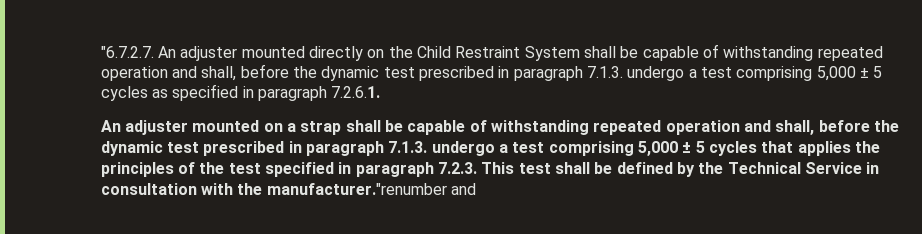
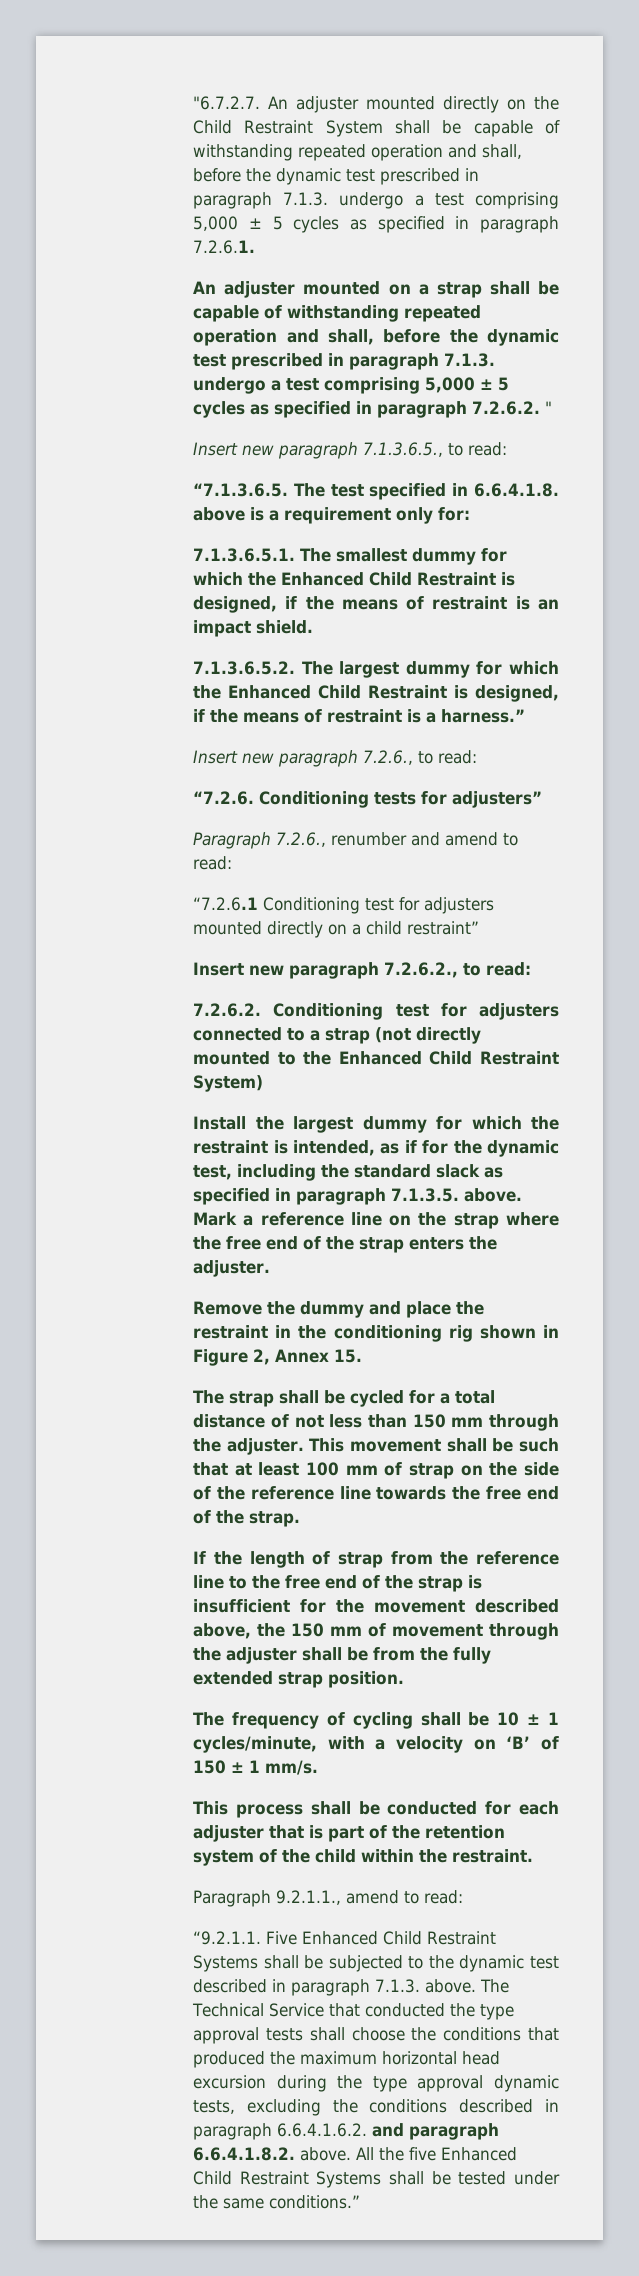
- An adjuster mounted on a strap shall be capable of withstanding repeated operation and shall, before the dynamic test prescribed in paragraph 7.1.3. undergo a test comprising 5,000 ± 5 cycles that applies the principles of the test specified in paragraph 7.2.3. This test shall be defined by the Technical Service in consultation with the manufacturer."renumber and
+ An adjuster mounted on a strap shall be capable of withstanding repeated operation and shall, before the dynamic test prescribed in paragraph 7.1.3. undergo a test comprising 5,000 ± 5 cycles as specified in paragraph 7.2.6.2. "
+ Insert new paragraph 7.1.3.6.5., to read:
+ “7.1.3.6.5. The test specified in 6.6.4.1.8. above is a requirement only for:
+ 7.1.3.6.5.1. The smallest dummy for which the Enhanced Child Restraint is designed, if the means of restraint is an impact shield.
+ 7.1.3.6.5.2. The largest dummy for which the Enhanced Child Restraint is designed, if the means of restraint is a harness.”
+ Insert new paragraph 7.2.6., to read:
+ “7.2.6. Conditioning tests for adjusters”
+ Paragraph 7.2.6., renumber and amend to read:
+ “7.2.6.1 Conditioning test for adjusters mounted directly on a child restraint”
+ Insert new paragraph 7.2.6.2., to read:
+ 7.2.6.2. Conditioning test for adjusters connected to a strap (not directly mounted to the Enhanced Child Restraint System)
+ Install the largest dummy for which the restraint is intended, as if for the dynamic test, including the standard slack as specified in paragraph 7.1.3.5. above. Mark a reference line on the strap where the free end of the strap enters the adjuster.
+ Remove the dummy and place the restraint in the conditioning rig shown in Figure 2, Annex 15.
+ The strap shall be cycled for a total distance of not less than 150 mm through the adjuster. This movement shall be such that at least 100 mm of strap on the side of the reference line towards the free end of the strap.
+ If the length of strap from the reference line to the free end of the strap is insufficient for the movement described above, the 150 mm of movement through the adjuster shall be from the fully extended strap position.
+ The frequency of cycling shall be 10 ± 1 cycles/minute, with a velocity on ‘B’ of 150 ± 1 mm/s.
+ This process shall be conducted for each adjuster that is part of the retention system of the child within the restraint.
+ Paragraph 9.2.1.1., amend to read:
+ “9.2.1.1. Five Enhanced Child Restraint Systems shall be subjected to the dynamic test described in paragraph 7.1.3. above. The Technical Service that conducted the type approval tests shall choose the conditions that produced the maximum horizontal head excursion during the type approval dynamic tests, excluding the conditions described in paragraph 6.6.4.1.6.2. and paragraph 6.6.4.1.8.2. above. All the five Enhanced Child Restraint Systems shall be tested under the same conditions.”

